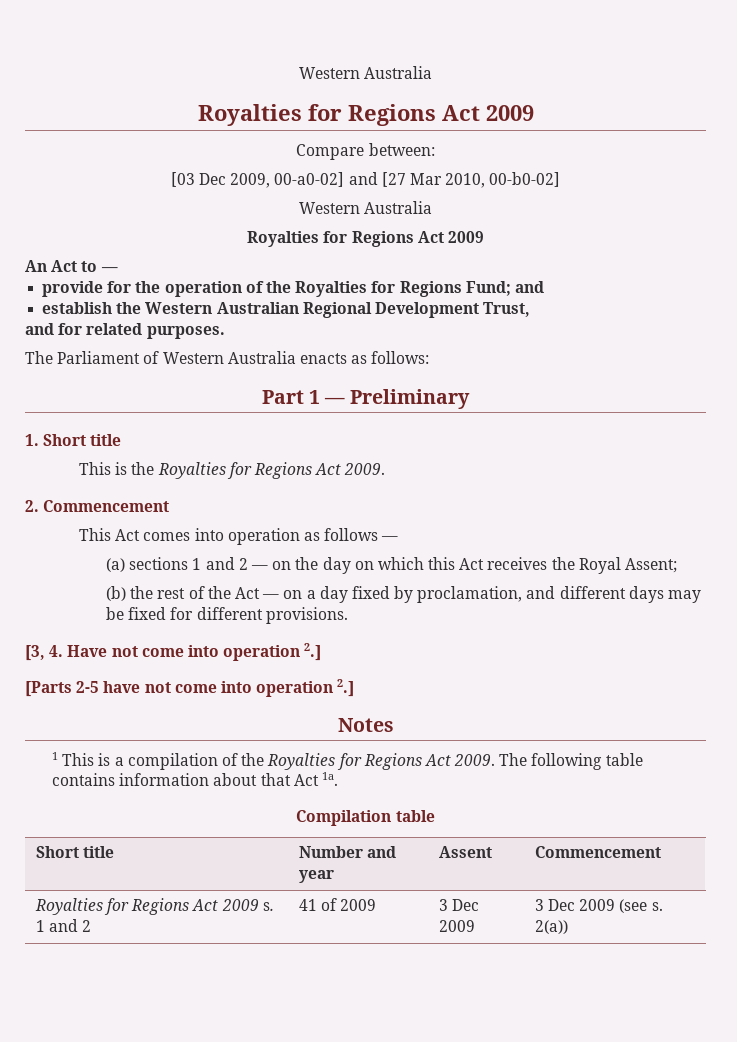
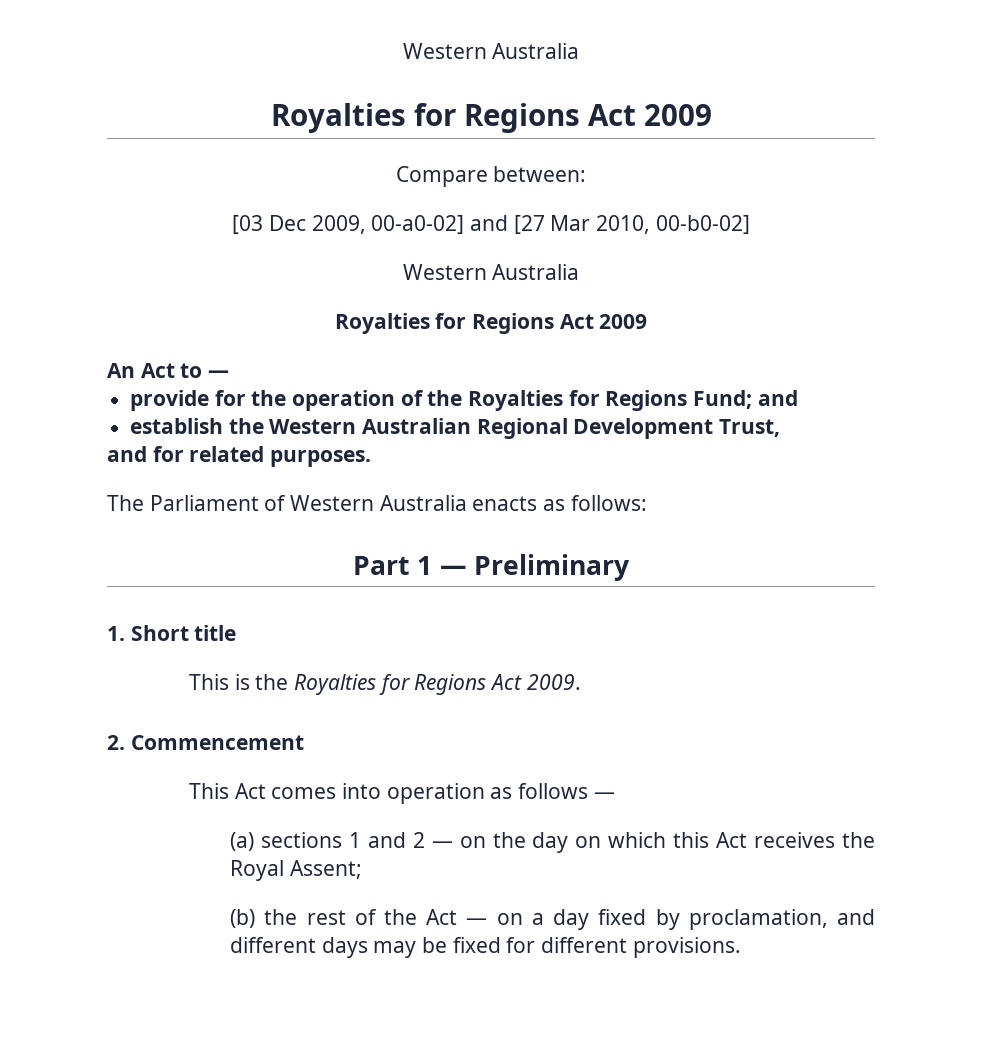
- [3, 4. Have not come into operation 2.]
- [Parts 2-5 have not come into operation 2.]
- Notes
- 1 This is a compilation of the Royalties for Regions Act 2009. The following table contains information about that Act 1a.
- Compilation table
- Short title | Number and year | Assent | Commencement
- Royalties for Regions Act 2009 s. 1 and 2 | 41 of 2009 | 3 Dec 2009 | 3 Dec 2009 (see s. 2(a))

